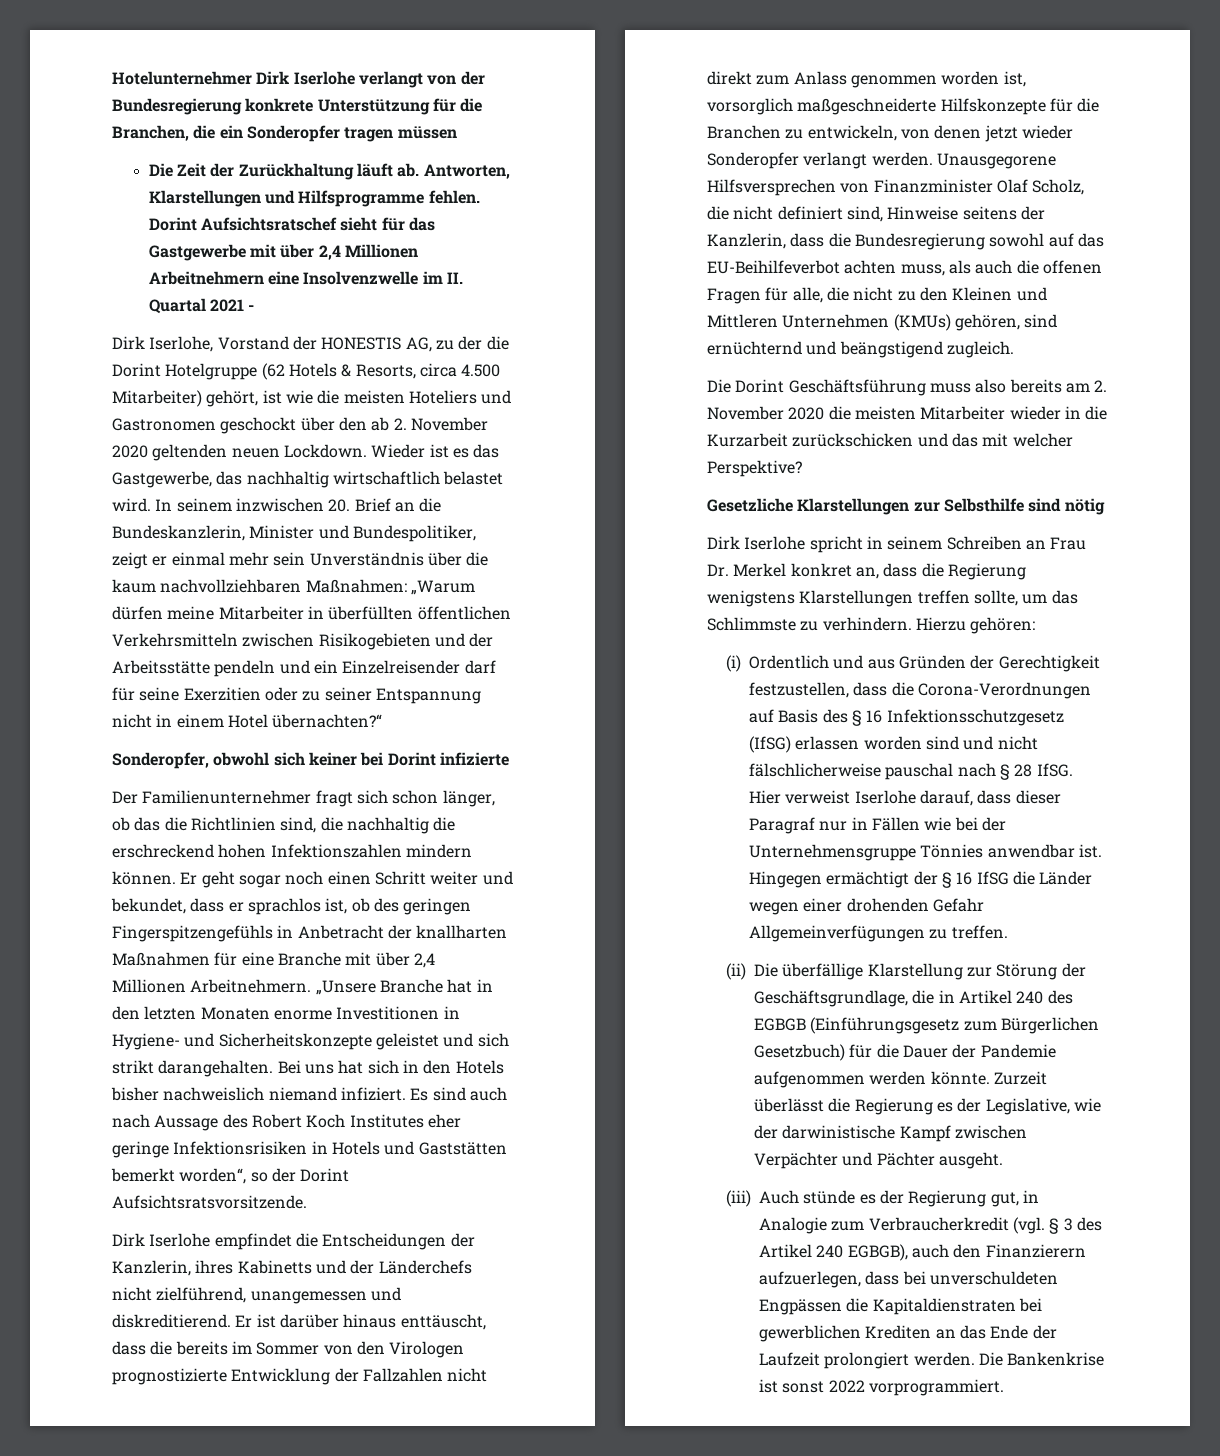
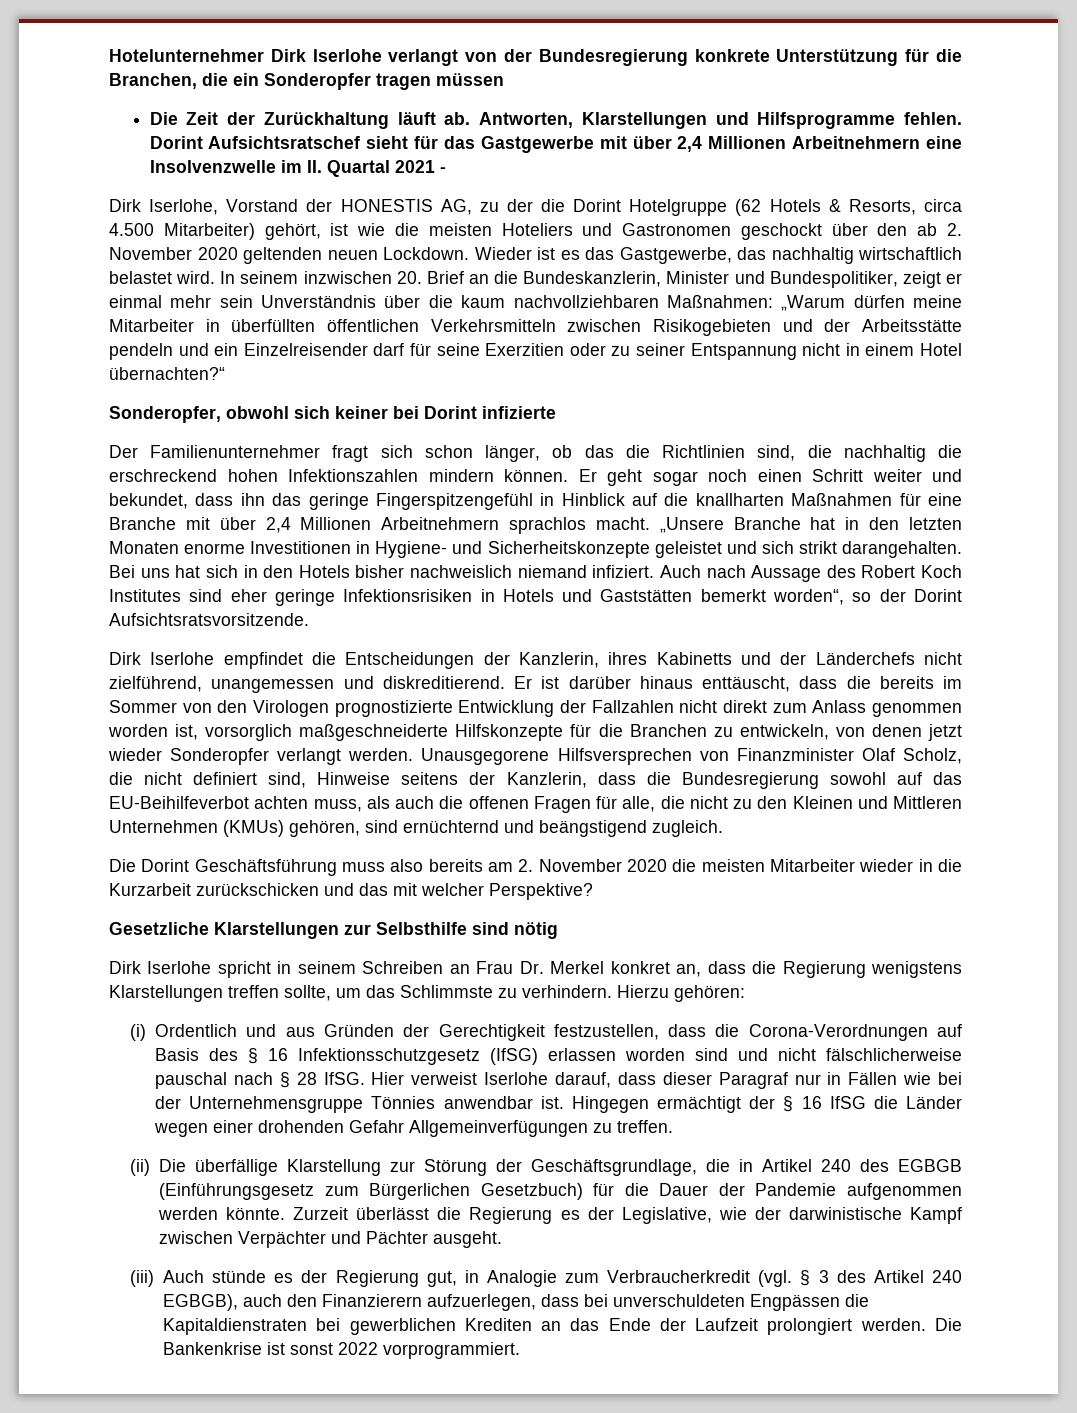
- Er geht sogar noch einen Schritt weiter und bekundet, dass er sprachlos ist, ob des geringen Fingerspitzengefühls in Anbetracht der knallharten Maßnahmen für eine Branche mit über 2,4 Millionen Arbeitnehmern.
+ Er geht sogar noch einen Schritt weiter und bekundet, dass ihn das geringe Fingerspitzengefühl in Hinblick auf die knallharten Maßnahmen für eine Branche mit über 2,4 Millionen Arbeitnehmern sprachlos macht.
- Es sind auch nach Aussage des Robert Koch Institutes eher geringe Infektionsrisiken in Hotels und Gaststätten bemerkt worden“, so der Dorint Aufsichtsratsvorsitzende.
+ Auch nach Aussage des Robert Koch Institutes sind eher geringe Infektionsrisiken in Hotels und Gaststätten bemerkt worden“, so der Dorint Aufsichtsratsvorsitzende.

